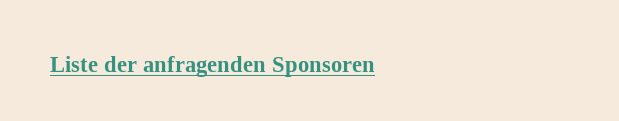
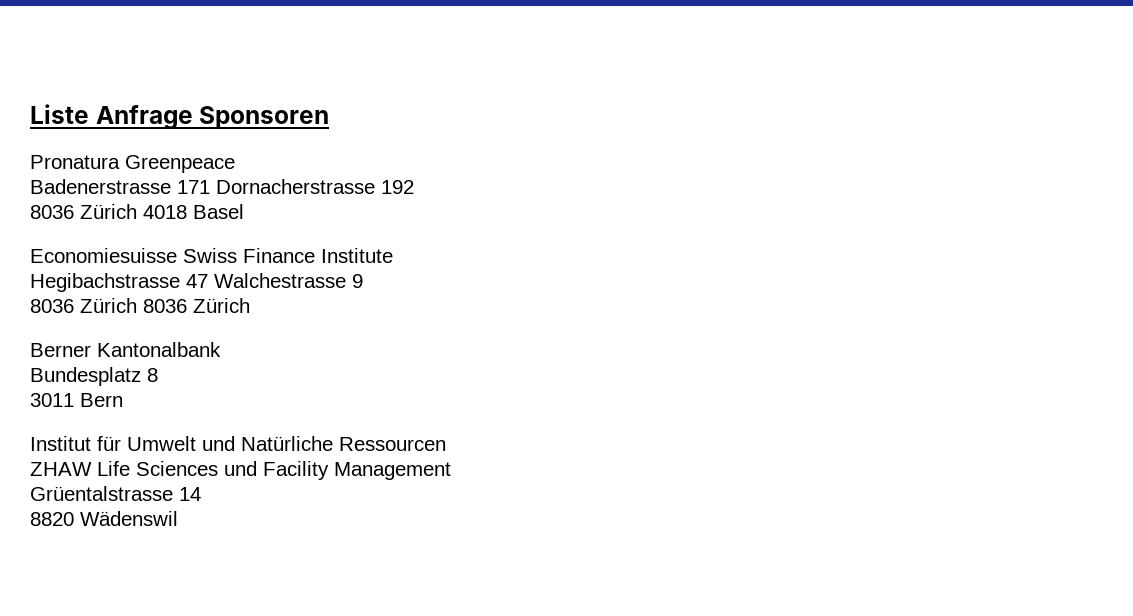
- Liste der anfragenden Sponsoren
+ Liste Anfrage Sponsoren
+ Pronatura Greenpeace
+ Badenerstrasse 171 Dornacherstrasse 192
+ 8036 Zürich 4018 Basel
+ Economiesuisse Swiss Finance Institute
+ Hegibachstrasse 47 Walchestrasse 9
+ 8036 Zürich 8036 Zürich
+ Berner Kantonalbank
+ Bundesplatz 8
+ 3011 Bern
+ Institut für Umwelt und Natürliche Ressourcen
+ ZHAW Life Sciences und Facility Management
+ Grüentalstrasse 14
+ 8820 Wädenswil

